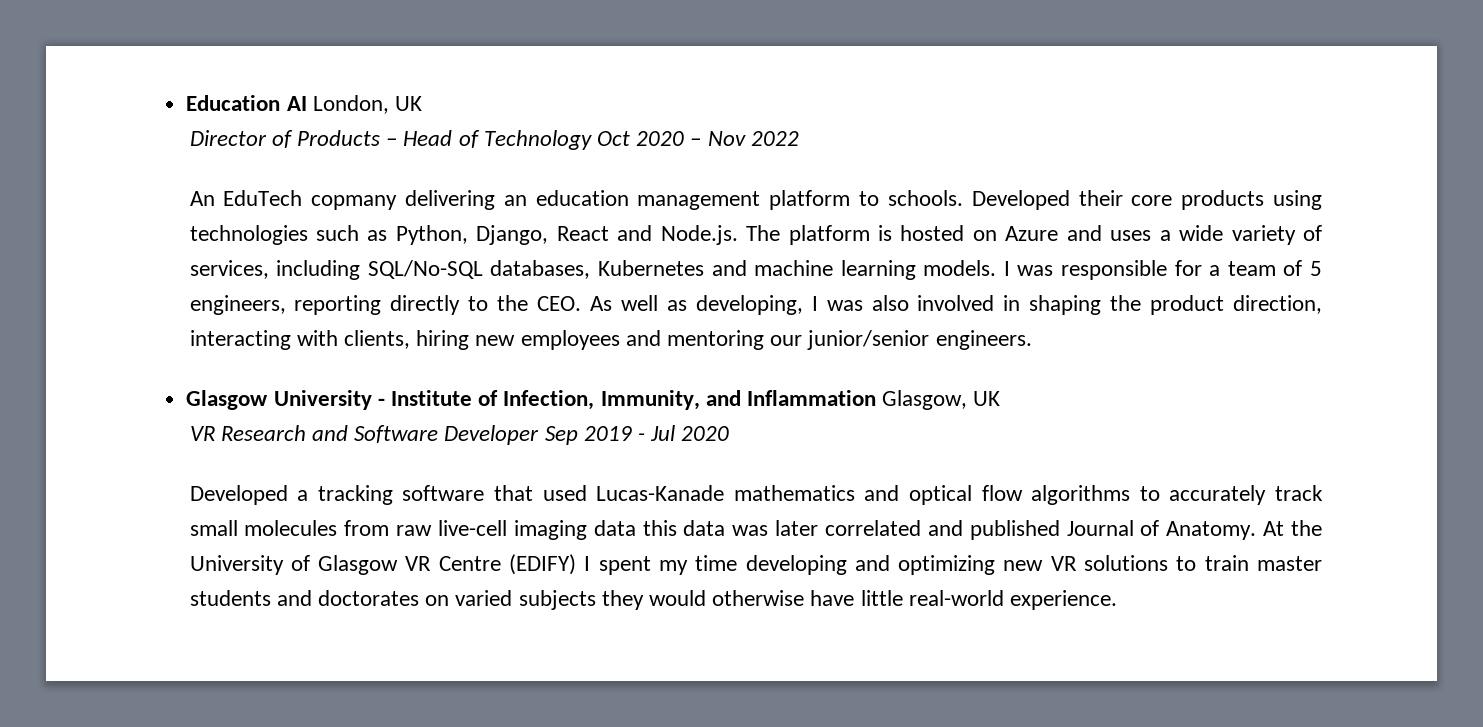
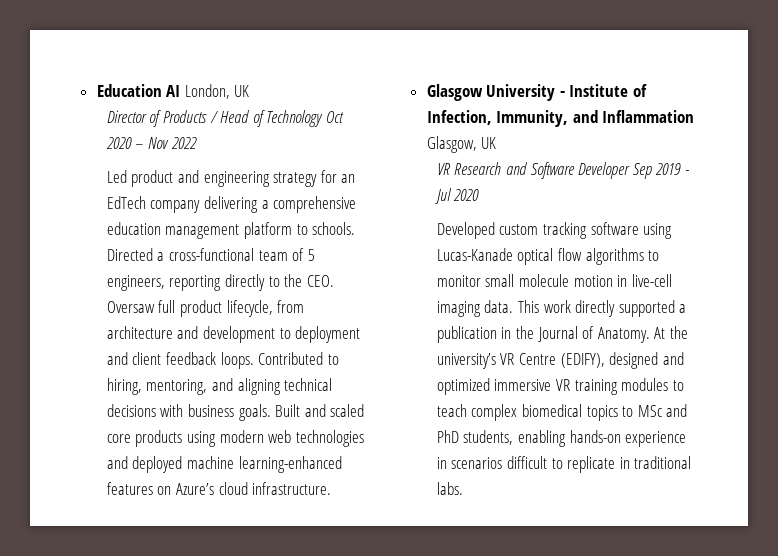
- Director of Products – Head of Technology Oct 2020 – Nov 2022
+ Director of Products / Head of Technology Oct 2020 – Nov 2022
- An EduTech copmany delivering an education management platform to schools.
+ Led product and engineering strategy for an EdTech company delivering a comprehensive education management platform to schools.
- Developed their core products using technologies such as Python, Django, React and Node.js. The platform is hosted on Azure and uses a wide variety of services, including SQL/No-SQL databases, Kubernetes and machine learning models. I was responsible for a team of 5 engineers, reporting directly to the CEO. As well as developing, I was also involved in shaping the product direction, interacting with clients, hiring new employees and mentoring our junior/senior engineers.
+ Directed a cross-functional team of 5 engineers, reporting directly to the CEO. Oversaw full product lifecycle, from architecture and development to deployment and client feedback loops. Contributed to hiring, mentoring, and aligning technical decisions with business goals. Built and scaled core products using modern web technologies and deployed machine learning-enhanced features on Azure’s cloud infrastructure.
- Developed a tracking software that used Lucas-Kanade mathematics and optical flow algorithms to accurately track small molecules from raw live-cell imaging data this data was later correlated and published Journal of Anatomy.
+ Developed custom tracking software using Lucas-Kanade optical flow algorithms to monitor small molecule motion in live-cell imaging data. This work directly supported a publication in the Journal of Anatomy.
- At the University of Glasgow VR Centre (EDIFY) I spent my time developing and optimizing new VR solutions to train master students and doctorates on varied subjects they would otherwise have little real-world experience.
+ At the university’s VR Centre (EDIFY), designed and optimized immersive VR training modules to teach complex biomedical topics to MSc and PhD students, enabling hands-on experience in scenarios difficult to replicate in traditional labs.

